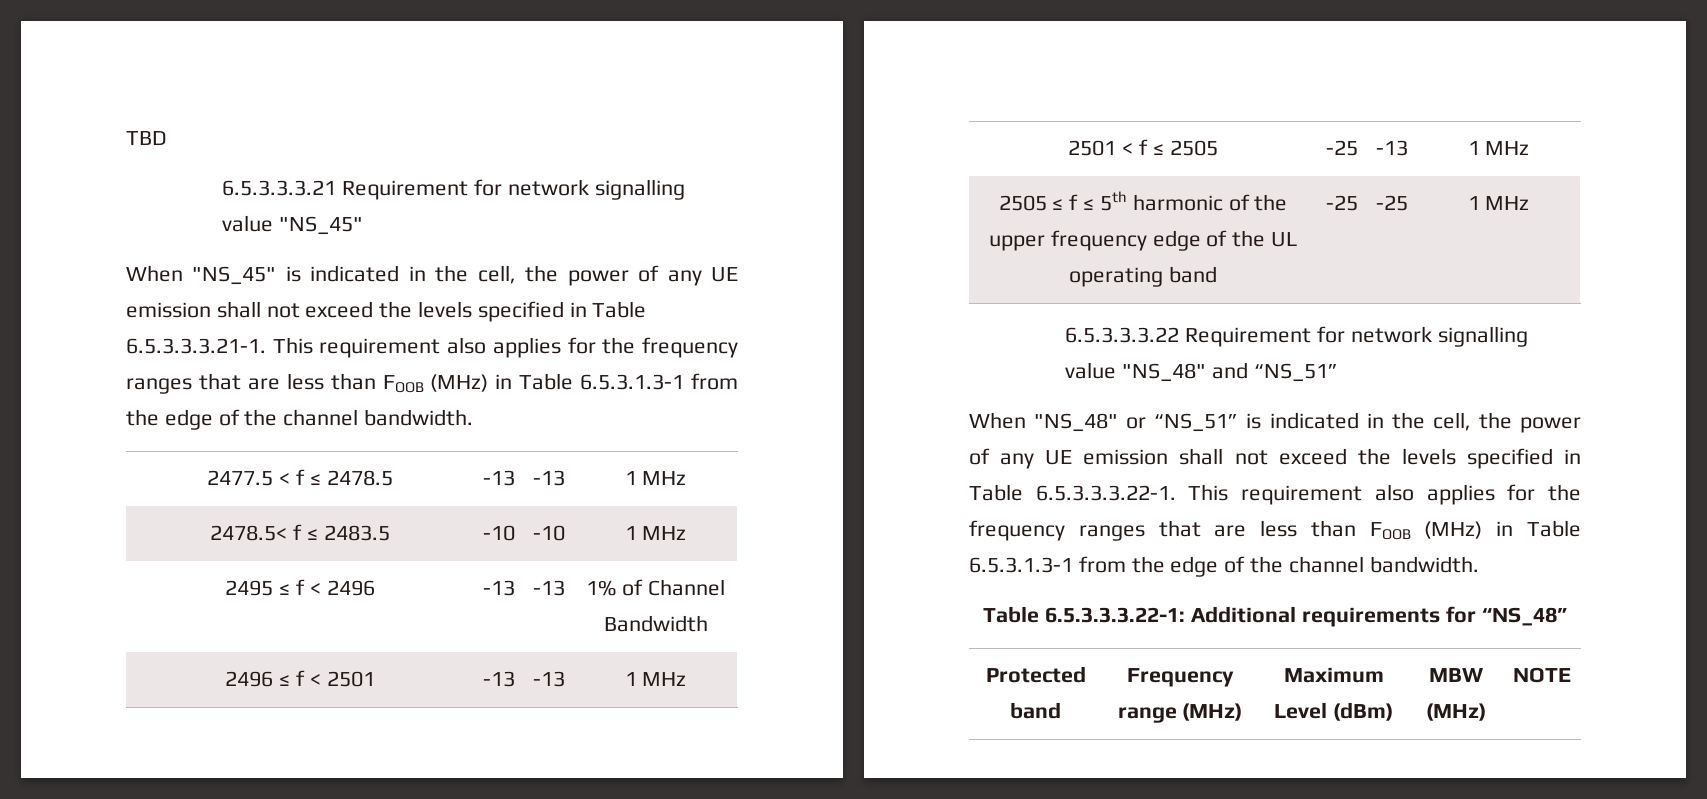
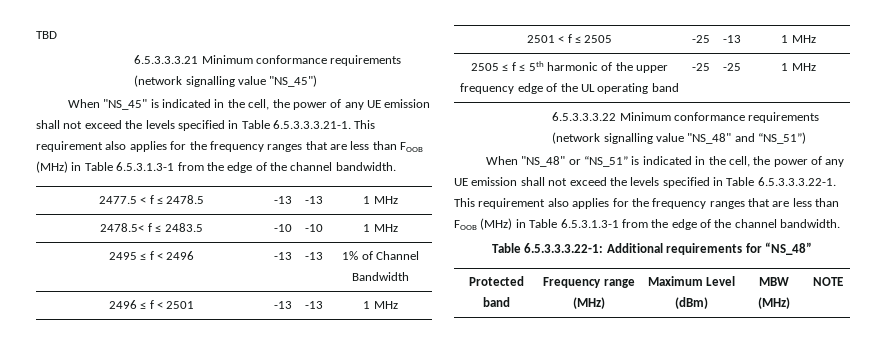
- 6.5.3.3.3.21 Requirement for network signalling value "NS_45"
+ 6.5.3.3.3.21 Minimum conformance requirements (network signalling value "NS_45")
- 6.5.3.3.3.22 Requirement for network signalling value "NS_48" and “NS_51”
+ 6.5.3.3.3.22 Minimum conformance requirements (network signalling value "NS_48" and “NS_51”)

